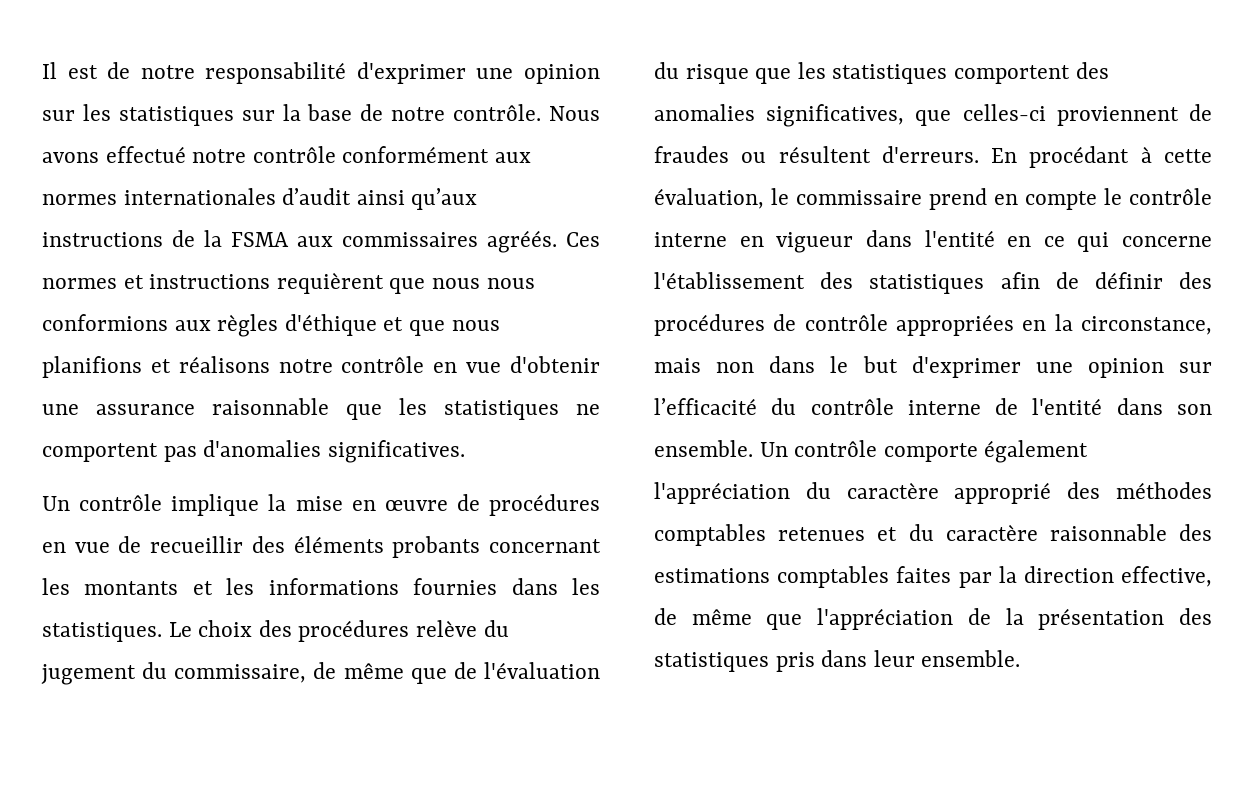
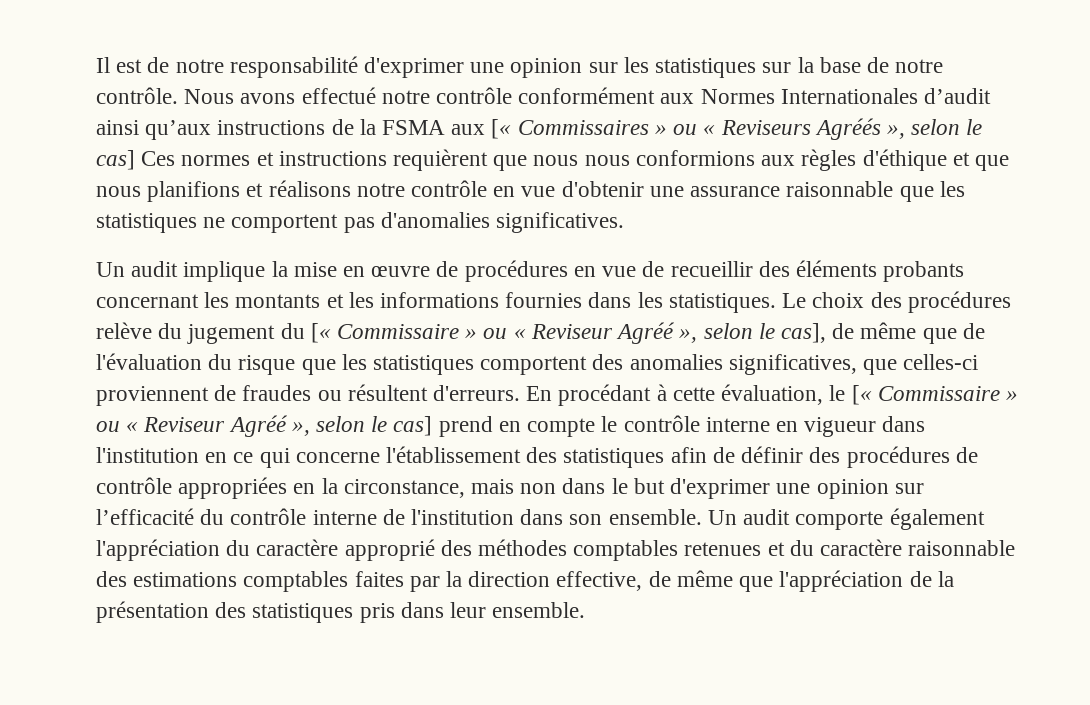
- Nous avons effectué notre contrôle conformément aux normes internationales d’audit ainsi qu’aux instructions de la FSMA aux commissaires agréés. Ces normes et instructions requièrent que nous nous conformions aux règles d'éthique et que nous planifions et réalisons notre contrôle en vue d'obtenir une assurance raisonnable que les statistiques ne comportent pas d'anomalies significatives.
+ Nous avons effectué notre contrôle conformément aux Normes Internationales d’audit ainsi qu’aux instructions de la FSMA aux [« Commissaires » ou « Reviseurs Agréés », selon le cas] Ces normes et instructions requièrent que nous nous conformions aux règles d'éthique et que nous planifions et réalisons notre contrôle en vue d'obtenir une assurance raisonnable que les statistiques ne comportent pas d'anomalies significatives.
- Un contrôle implique la mise en œuvre de procédures en vue de recueillir des éléments probants concernant les montants et les informations fournies dans les statistiques.
+ Un audit implique la mise en œuvre de procédures en vue de recueillir des éléments probants concernant les montants et les informations fournies dans les statistiques.
- Le choix des procédures relève du jugement du commissaire, de même que de l'évaluation du risque que les statistiques comportent des anomalies significatives, que celles-ci proviennent de fraudes ou résultent d'erreurs.
+ Le choix des procédures relève du jugement du [« Commissaire » ou « Reviseur Agréé », selon le cas], de même que de l'évaluation du risque que les statistiques comportent des anomalies significatives, que celles-ci proviennent de fraudes ou résultent d'erreurs.
- En procédant à cette évaluation, le commissaire prend en compte le contrôle interne en vigueur dans l'entité en ce qui concerne l'établissement des statistiques afin de définir des procédures de contrôle appropriées en la circonstance, mais non dans le but d'exprimer une opinion sur l’efficacité du contrôle interne de l'entité dans son ensemble.
+ En procédant à cette évaluation, le [« Commissaire » ou « Reviseur Agréé », selon le cas] prend en compte le contrôle interne en vigueur dans l'institution en ce qui concerne l'établissement des statistiques afin de définir des procédures de contrôle appropriées en la circonstance, mais non dans le but d'exprimer une opinion sur l’efficacité du contrôle interne de l'institution dans son ensemble.
- Un contrôle comporte également l'appréciation du caractère approprié des méthodes comptables retenues et du caractère raisonnable des estimations comptables faites par la direction effective, de même que l'appréciation de la présentation des statistiques pris dans leur ensemble.
+ Un audit comporte également l'appréciation du caractère approprié des méthodes comptables retenues et du caractère raisonnable des estimations comptables faites par la direction effective, de même que l'appréciation de la présentation des statistiques pris dans leur ensemble.

